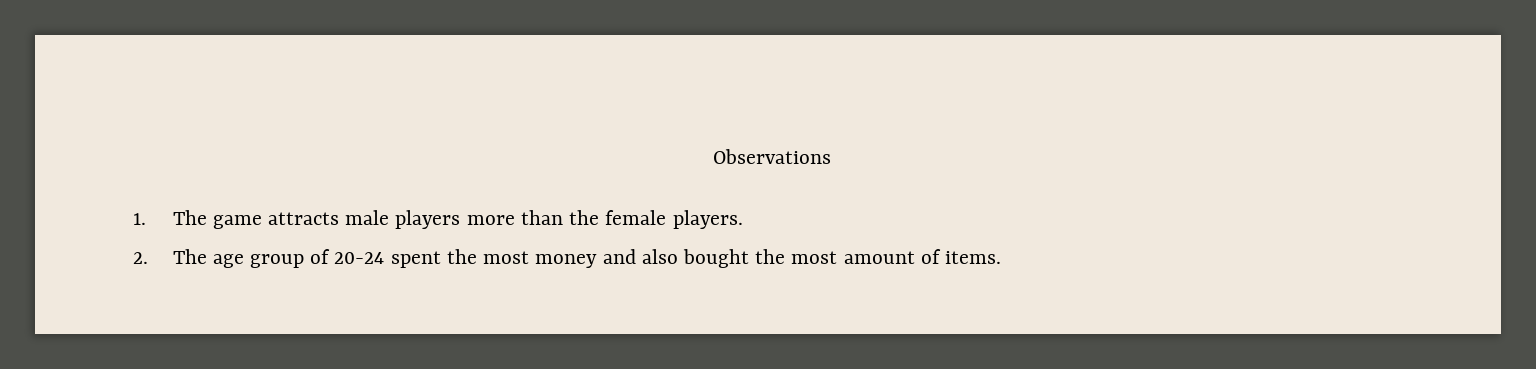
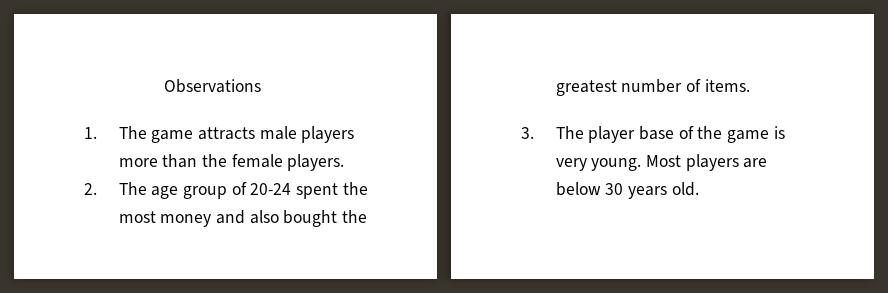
- 2. The age group of 20-24 spent the most money and also bought the most amount of items.
+ 2. The age group of 20-24 spent the most money and also bought the greatest number of items.
+ 3. The player base of the game is very young. Most players are below 30 years old.

